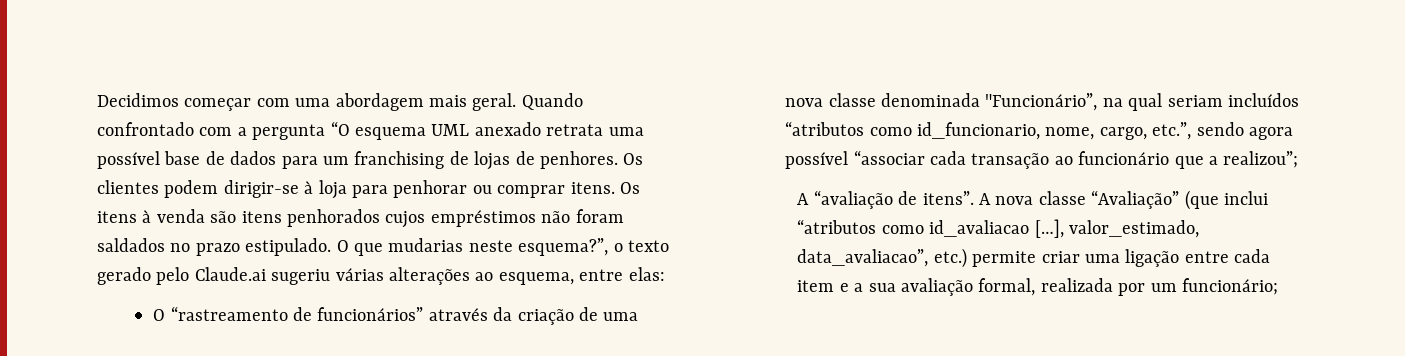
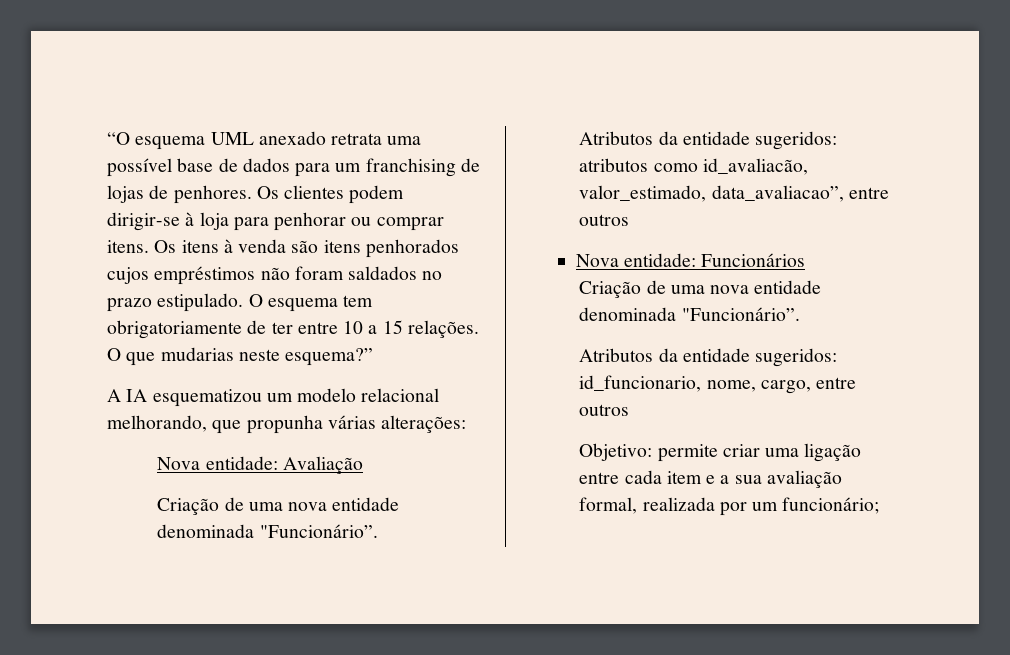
- Decidimos começar com uma abordagem mais geral. Quando confrontado com a pergunta “O esquema UML anexado retrata uma possível base de dados para um franchising de lojas de penhores.
+ “O esquema UML anexado retrata uma possível base de dados para um franchising de lojas de penhores.
- O que mudarias neste esquema?”, o texto gerado pelo Claude.ai sugeriu várias alterações ao esquema, entre elas:
- O “rastreamento de funcionários” através da criação de uma nova classe denominada "Funcionário”, na qual seriam incluídos “atributos como id_funcionario, nome, cargo, etc.”, sendo agora possível “associar cada transação ao funcionário que a realizou”;
- A “avaliação de itens”. A nova classe “Avaliação” (que inclui “atributos como id_avaliacao […], valor_estimado, data_avaliacao”, etc.) permite criar uma ligação entre cada item e a sua avaliação formal, realizada por um funcionário;
+ O esquema tem obrigatoriamente de ter entre 10 a 15 relações. O que mudarias neste esquema?”
+ A IA esquematizou um modelo relacional melhorando, que propunha várias alterações:
+ Nova entidade: Avaliação
+ Criação de uma nova entidade denominada "Funcionário”.
+ Atributos da entidade sugeridos: atributos como id_avaliacão, valor_estimado, data_avaliacao”, entre outros
+ Nova entidade: Funcionários
+ Criação de uma nova entidade denominada "Funcionário”.
+ Atributos da entidade sugeridos: id_funcionario, nome, cargo, entre outros
+ Objetivo: permite criar uma ligação entre cada item e a sua avaliação formal, realizada por um funcionário;

